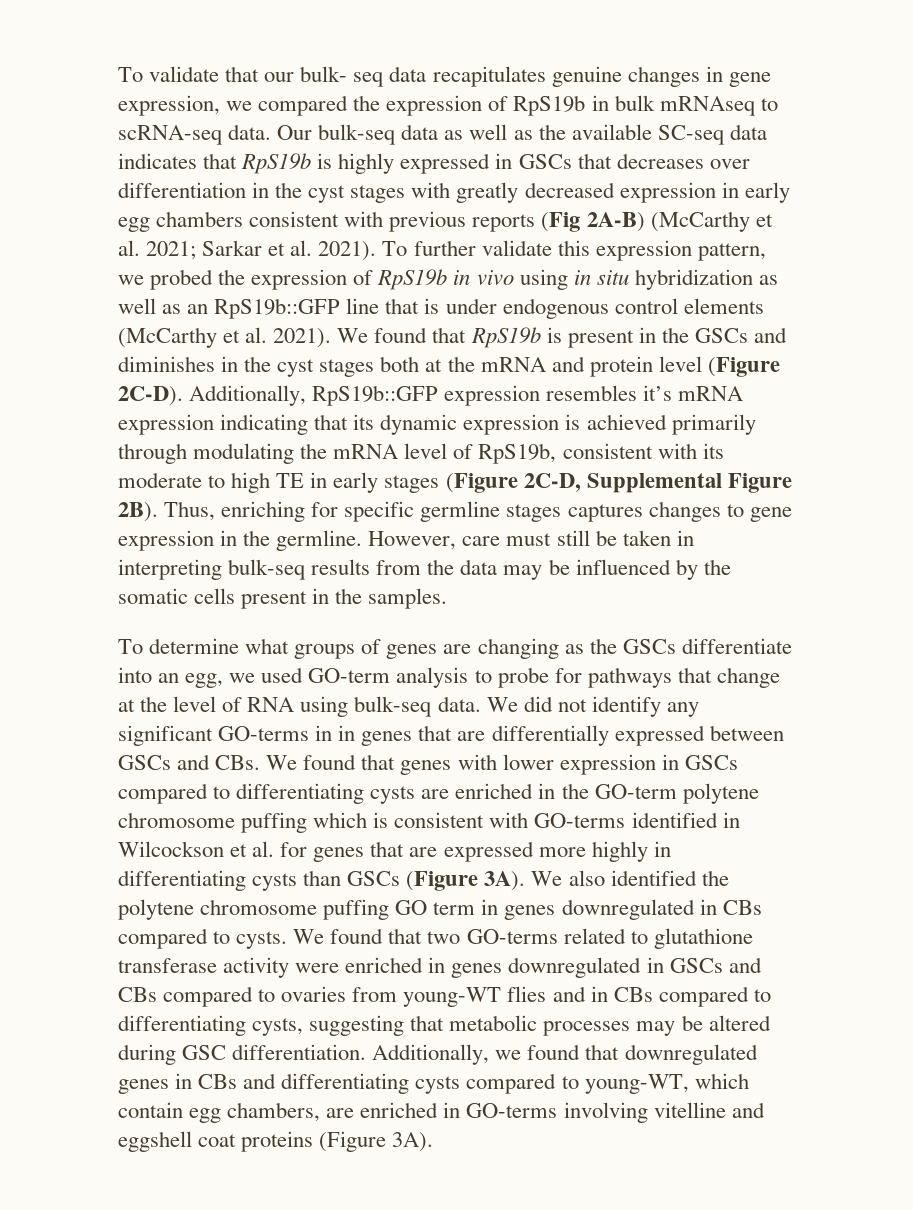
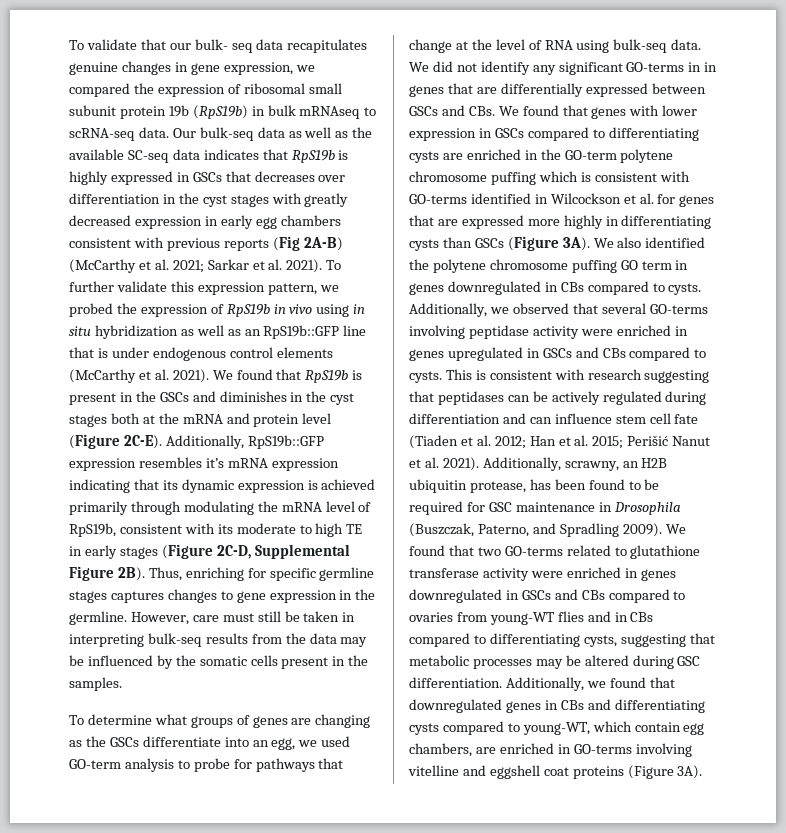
- To validate that our bulk- seq data recapitulates genuine changes in gene expression, we compared the expression of RpS19b in bulk mRNAseq to scRNA-seq data.
+ To validate that our bulk- seq data recapitulates genuine changes in gene expression, we compared the expression of ribosomal small subunit protein 19b (RpS19b) in bulk mRNAseq to scRNA-seq data.
- We found that RpS19b is present in the GSCs and diminishes in the cyst stages both at the mRNA and protein level (Figure 2C-D).
+ We found that RpS19b is present in the GSCs and diminishes in the cyst stages both at the mRNA and protein level (Figure 2C-E).
+ Additionally, we observed that several GO-terms involving peptidase activity were enriched in genes upregulated in GSCs and CBs compared to cysts. This is consistent with research suggesting that peptidases can be actively regulated during differentiation and can influence stem cell fate (Tiaden et al. 2012; Han et al. 2015; Perišić Nanut et al. 2021). Additionally, scrawny, an H2B ubiquitin protease, has been found to be required for GSC maintenance in Drosophila (Buszczak, Paterno, and Spradling 2009).

